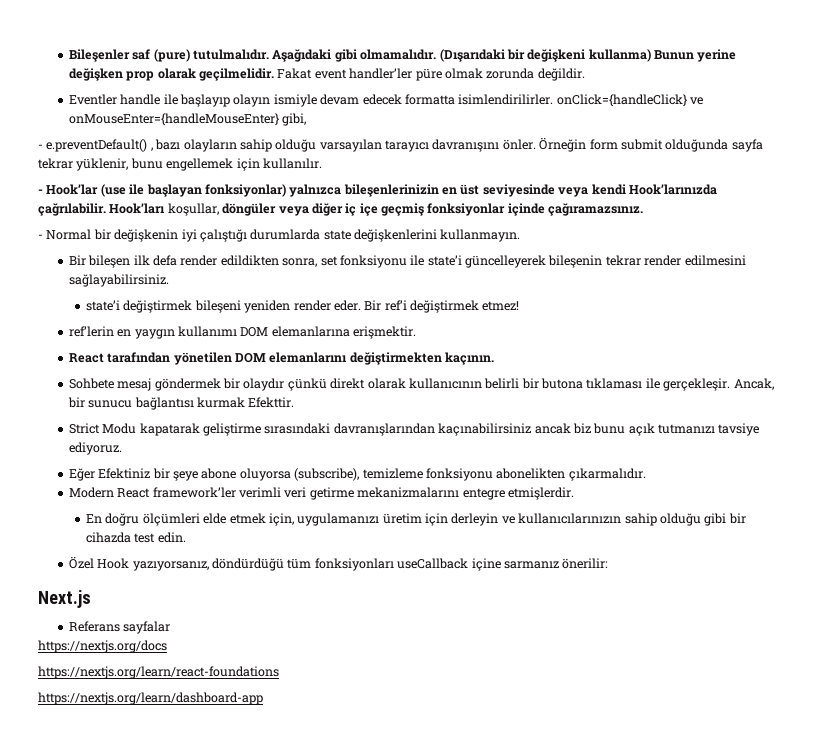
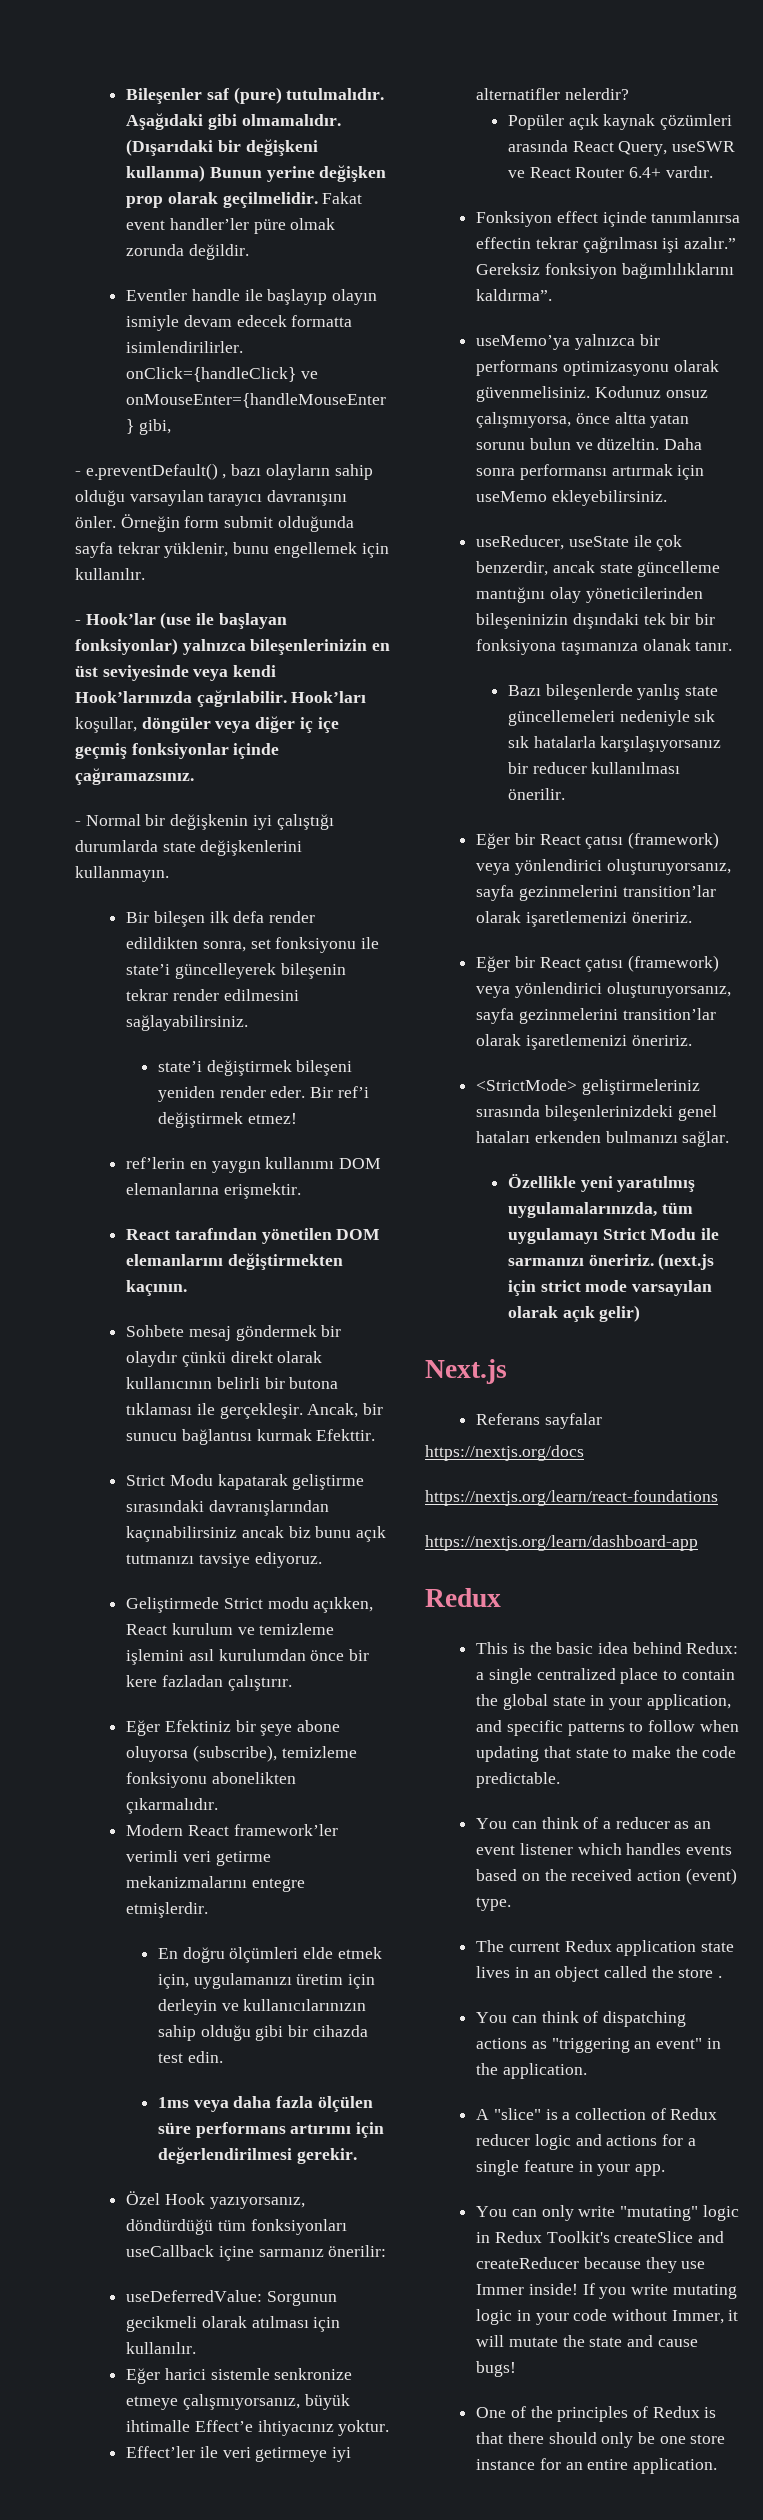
+ Geliştirmede Strict modu açıkken, React kurulum ve temizleme işlemini asıl kurulumdan önce bir kere fazladan çalıştırır.
+ 1ms veya daha fazla ölçülen süre performans artırımı için değerlendirilmesi gerekir.
+ useDeferredValue: Sorgunun gecikmeli olarak atılması için kullanılır.
+ Eğer harici sistemle senkronize etmeye çalışmıyorsanız, büyük ihtimalle Effect’e ihtiyacınız yoktur.
+ Effect’ler ile veri getirmeye iyi alternatifler nelerdir?
+ Popüler açık kaynak çözümleri arasında React Query, useSWR ve React Router 6.4+ vardır.
+ Fonksiyon effect içinde tanımlanırsa effectin tekrar çağrılması işi azalır.” Gereksiz fonksiyon bağımlılıklarını kaldırma”.
+ useMemo’ya yalnızca bir performans optimizasyonu olarak güvenmelisiniz. Kodunuz onsuz çalışmıyorsa, önce altta yatan sorunu bulun ve düzeltin. Daha sonra performansı artırmak için useMemo ekleyebilirsiniz.
+ useReducer, useState ile çok benzerdir, ancak state güncelleme mantığını olay yöneticilerinden bileşeninizin dışındaki tek bir bir fonksiyona taşımanıza olanak tanır.
+ Bazı bileşenlerde yanlış state güncellemeleri nedeniyle sık sık hatalarla karşılaşıyorsanız bir reducer kullanılması önerilir.
+ Eğer bir React çatısı (framework) veya yönlendirici oluşturuyorsanız, sayfa gezinmelerini transition’lar olarak işaretlemenizi öneririz.
+ Eğer bir React çatısı (framework) veya yönlendirici oluşturuyorsanız, sayfa gezinmelerini transition’lar olarak işaretlemenizi öneririz.
+ <StrictMode> geliştirmeleriniz sırasında bileşenlerinizdeki genel hataları erkenden bulmanızı sağlar.
+ Özellikle yeni yaratılmış uygulamalarınızda, tüm uygulamayı Strict Modu ile sarmanızı öneririz. (next.js için strict mode varsayılan olarak açık gelir)
  https://nextjs.org/learn/dashboard-app
+ Redux
+ This is the basic idea behind Redux: a single centralized place to contain the global state in your application, and specific patterns to follow when updating that state to make the code predictable.
+ You can think of a reducer as an event listener which handles events based on the received action (event) type.
+ The current Redux application state lives in an object called the store .
+ You can think of dispatching actions as "triggering an event" in the application.
+ A "slice" is a collection of Redux reducer logic and actions for a single feature in your app.
+ You can only write "mutating" logic in Redux Toolkit's createSlice and createReducer because they use Immer inside! If you write mutating logic in your code without Immer, it will mutate the state and cause bugs!
+ One of the principles of Redux is that there should only be one store instance for an entire application.

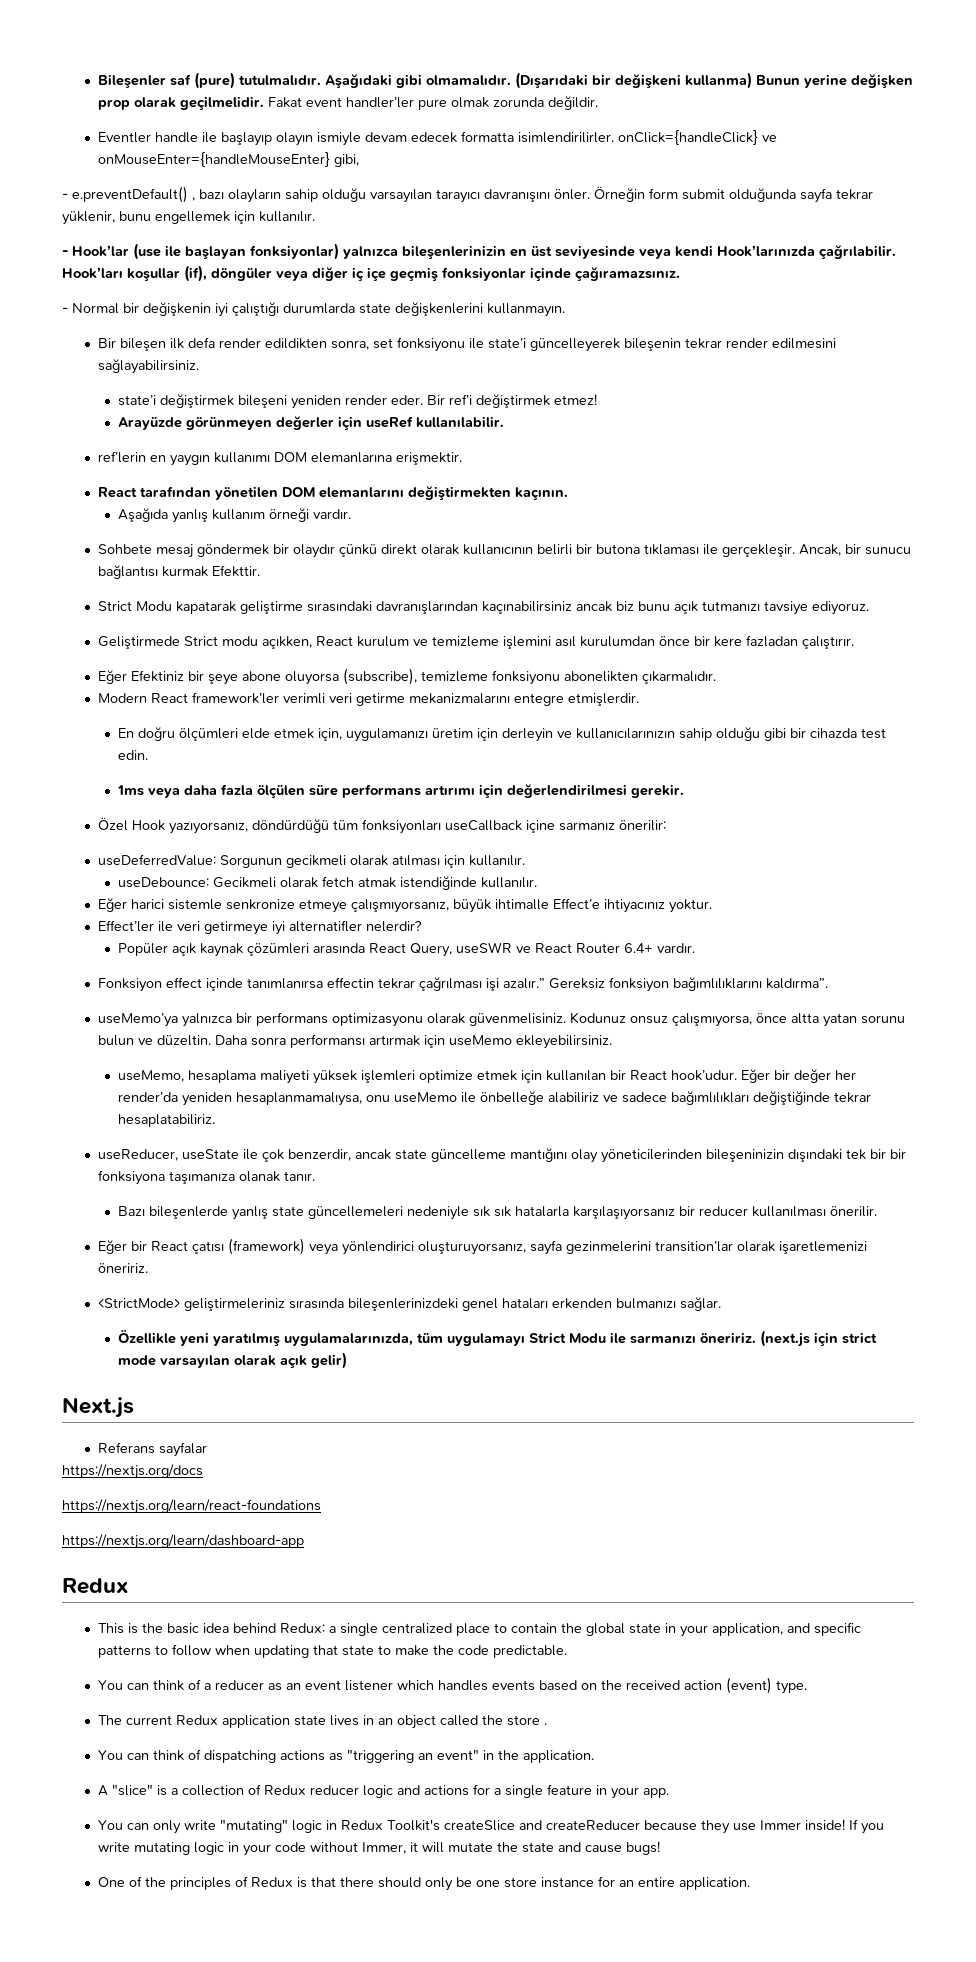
- Fakat event handler’ler püre olmak zorunda değildir.
+ Fakat event handler’ler pure olmak zorunda değildir.
- Hook’ları koşullar, döngüler veya diğer iç içe geçmiş fonksiyonlar içinde çağıramazsınız.
+ Hook’ları koşullar (if), döngüler veya diğer iç içe geçmiş fonksiyonlar içinde çağıramazsınız.
+ Arayüzde görünmeyen değerler için useRef kullanılabilir.
+ Aşağıda yanlış kullanım örneği vardır.
+ useDebounce: Gecikmeli olarak fetch atmak istendiğinde kullanılır.
+ useMemo, hesaplama maliyeti yüksek işlemleri optimize etmek için kullanılan bir React hook’udur. Eğer bir değer her render’da yeniden hesaplanmamalıysa, onu useMemo ile önbelleğe alabiliriz ve sadece bağımlılıkları değiştiğinde tekrar hesaplatabiliriz.
  Bazı bileşenlerde yanlış state güncellemeleri nedeniyle sık sık hatalarla karşılaşıyorsanız bir reducer kullanılması önerilir.
- Eğer bir React çatısı (framework) veya yönlendirici oluşturuyorsanız, sayfa gezinmelerini transition’lar olarak işaretlemenizi öneririz.

